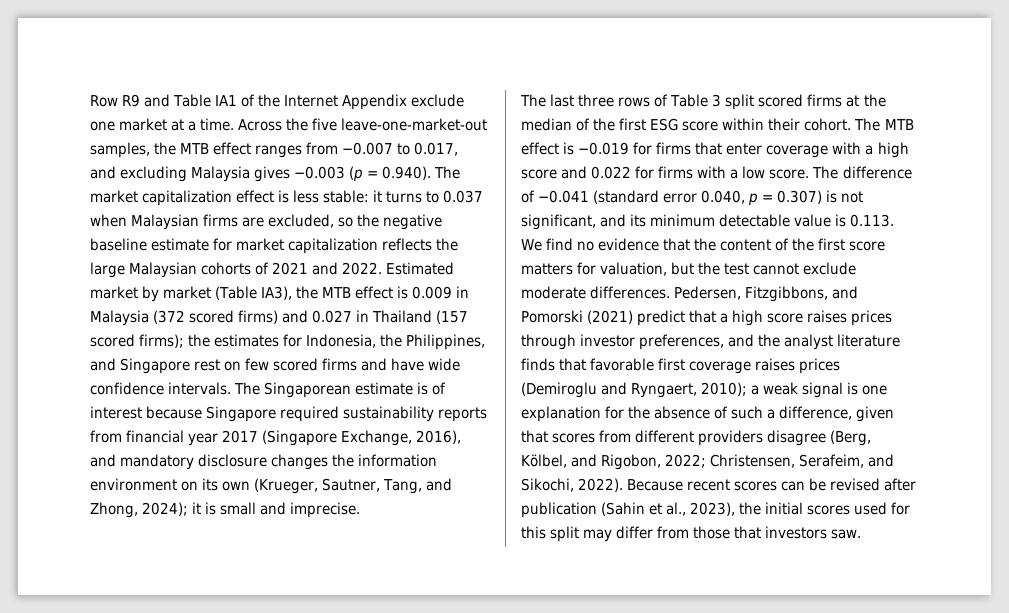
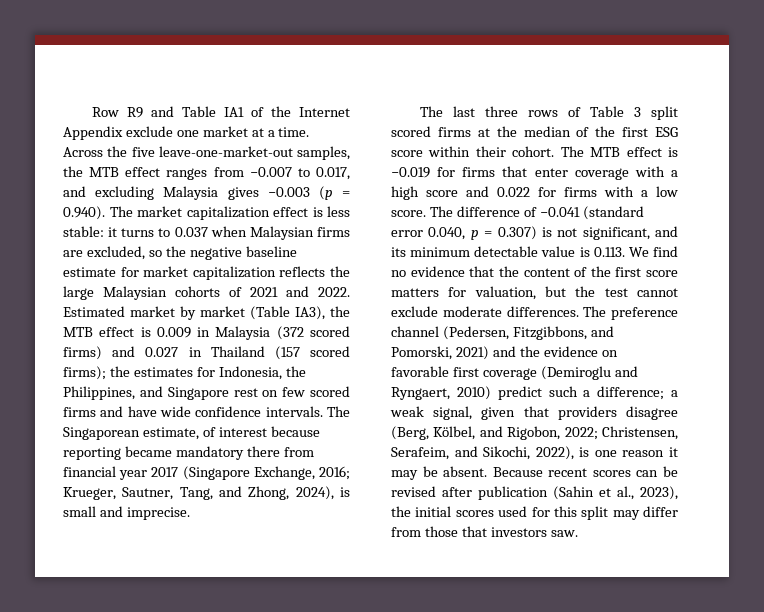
- The Singaporean estimate is of interest because Singapore required sustainability reports from financial year 2017 (Singapore Exchange, 2016), and mandatory disclosure changes the information environment on its own (Krueger, Sautner, Tang, and Zhong, 2024); it is small and imprecise.
+ The Singaporean estimate, of interest because reporting became mandatory there from financial year 2017 (Singapore Exchange, 2016; Krueger, Sautner, Tang, and Zhong, 2024), is small and imprecise.
- Pedersen, Fitzgibbons, and Pomorski (2021) predict that a high score raises prices through investor preferences, and the analyst literature finds that favorable first coverage raises prices (Demiroglu and Ryngaert, 2010); a weak signal is one explanation for the absence of such a difference, given that scores from different providers disagree (Berg, Kölbel, and Rigobon, 2022; Christensen, Serafeim, and Sikochi, 2022).
+ The preference channel (Pedersen, Fitzgibbons, and Pomorski, 2021) and the evidence on favorable first coverage (Demiroglu and Ryngaert, 2010) predict such a difference; a weak signal, given that providers disagree (Berg, Kölbel, and Rigobon, 2022; Christensen, Serafeim, and Sikochi, 2022), is one reason it may be absent.

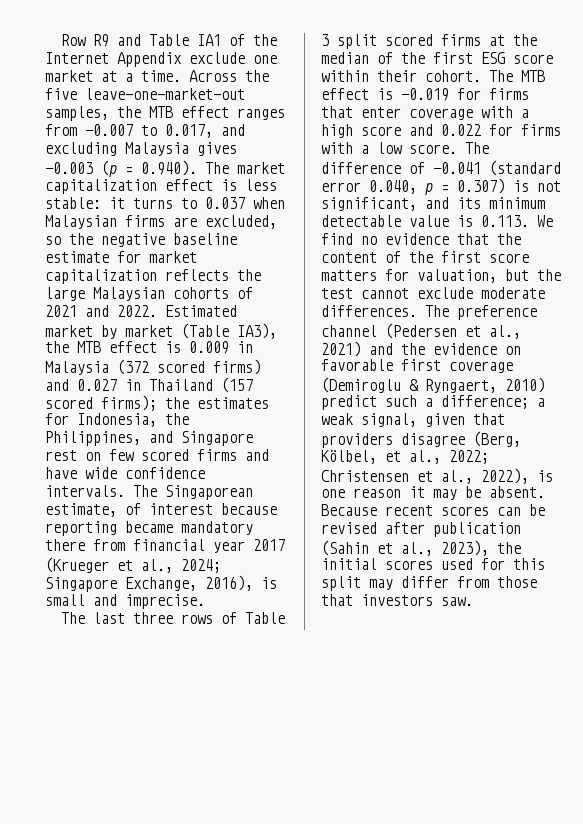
- The Singaporean estimate, of interest because reporting became mandatory there from financial year 2017 (Singapore Exchange, 2016; Krueger, Sautner, Tang, and Zhong, 2024), is small and imprecise.
+ The Singaporean estimate, of interest because reporting became mandatory there from financial year 2017 (Krueger et al., 2024; Singapore Exchange, 2016), is small and imprecise.
- The preference channel (Pedersen, Fitzgibbons, and Pomorski, 2021) and the evidence on favorable first coverage (Demiroglu and Ryngaert, 2010) predict such a difference; a weak signal, given that providers disagree (Berg, Kölbel, and Rigobon, 2022; Christensen, Serafeim, and Sikochi, 2022), is one reason it may be absent.
+ The preference channel (Pedersen et al., 2021) and the evidence on favorable first coverage (Demiroglu & Ryngaert, 2010) predict such a difference; a weak signal, given that providers disagree (Berg, Kölbel, et al., 2022; Christensen et al., 2022), is one reason it may be absent.

